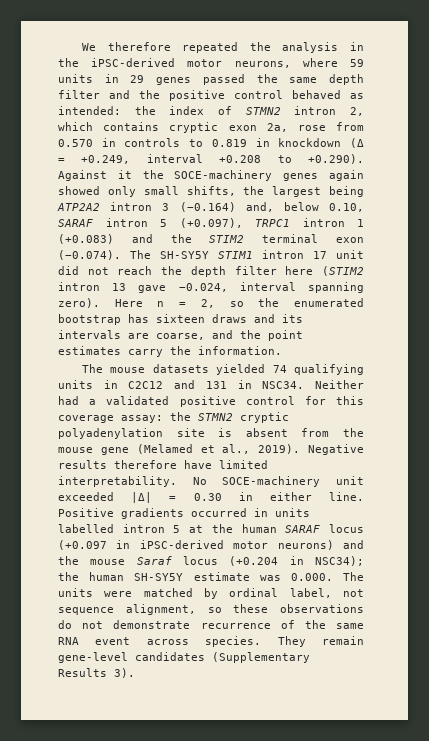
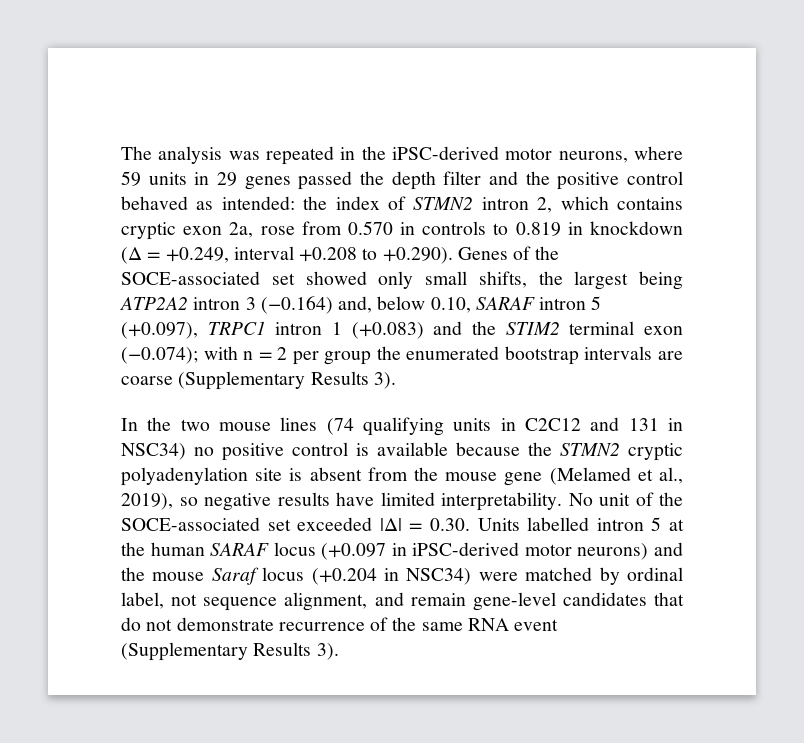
- We therefore repeated the analysis in the iPSC-derived motor neurons, where 59 units in 29 genes passed the same depth filter and the positive control behaved as intended:
+ The analysis was repeated in the iPSC-derived motor neurons, where 59 units in 29 genes passed the depth filter and the positive control behaved as intended:
- the index of STMN2 intron 2, which contains cryptic exon 2a, rose from 0.570 in controls to 0.819 in knockdown (Δ = +0.249, interval +0.208 to +0.290). Against it the SOCE-machinery genes again showed only small shifts, the largest being ATP2A2 intron 3 (−0.164) and, below 0.10, SARAF intron 5 (+0.097), TRPC1 intron 1 (+0.083) and the STIM2 terminal exon (−0.074). The SH-SY5Y STIM1 intron 17 unit did not reach the depth filter here (STIM2 intron 13 gave −0.024, interval spanning zero). Here n = 2, so the enumerated bootstrap has sixteen draws and its intervals are coarse, and the point estimates carry the information.
- The mouse datasets yielded 74 qualifying units in C2C12 and 131 in NSC34. Neither had a validated positive control for this coverage assay: the STMN2 cryptic polyadenylation site is absent from the mouse gene (Melamed et al., 2019). Negative results therefore have limited interpretability. No SOCE-machinery unit exceeded |Δ| = 0.30 in either line. Positive gradients occurred in units labelled intron 5 at the human SARAF locus (+0.097 in iPSC-derived motor neurons) and the mouse Saraf locus (+0.204 in NSC34); the human SH-SY5Y estimate was 0.000. The units were matched by ordinal label, not sequence alignment, so these observations do not demonstrate recurrence of the same RNA event across species. They remain gene-level candidates (Supplementary Results 3).
+ the index of STMN2 intron 2, which contains cryptic exon 2a, rose from 0.570 in controls to 0.819 in knockdown (Δ = +0.249, interval +0.208 to +0.290). Genes of the SOCE-associated set showed only small shifts, the largest being ATP2A2 intron 3 (−0.164) and, below 0.10, SARAF intron 5 (+0.097), TRPC1 intron 1 (+0.083) and the STIM2 terminal exon (−0.074); with n = 2 per group the enumerated bootstrap intervals are coarse (Supplementary Results 3).
+ In the two mouse lines (74 qualifying units in C2C12 and 131 in NSC34) no positive control is available because the STMN2 cryptic polyadenylation site is absent from the mouse gene (Melamed et al., 2019), so negative results have limited interpretability. No unit of the SOCE-associated set exceeded |Δ| = 0.30. Units labelled intron 5 at the human SARAF locus (+0.097 in iPSC-derived motor neurons) and the mouse Saraf locus (+0.204 in NSC34) were matched by ordinal label, not sequence alignment, and remain gene-level candidates that do not demonstrate recurrence of the same RNA event (Supplementary Results 3).

